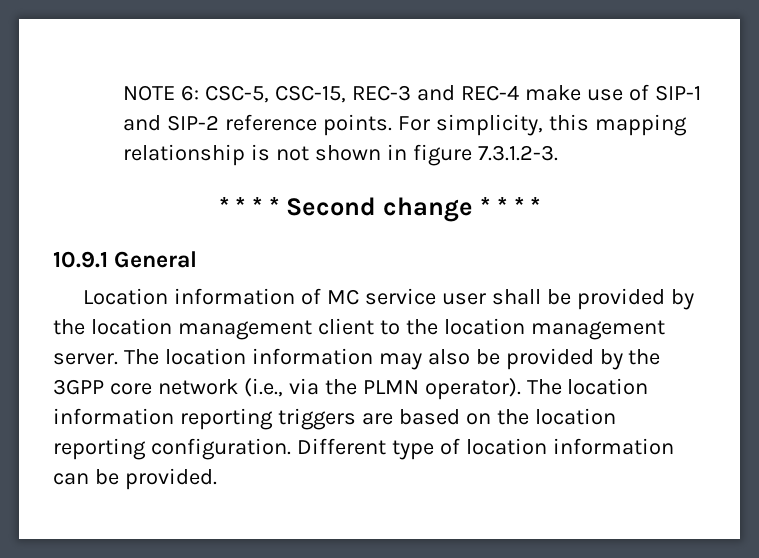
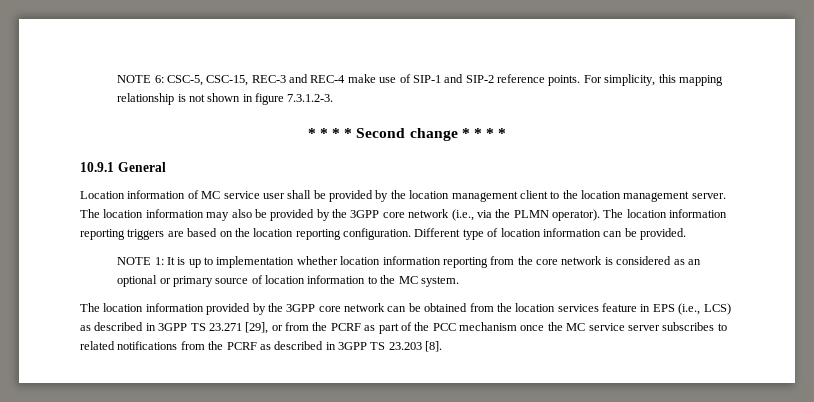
+ NOTE 1: It is up to implementation whether location information reporting from the core network is considered as an optional or primary source of location information to the MC system.
+ The location information provided by the 3GPP core network can be obtained from the location services feature in EPS (i.e., LCS) as described in 3GPP TS 23.271 [29], or from the PCRF as part of the PCC mechanism once the MC service server subscribes to related notifications from the PCRF as described in 3GPP TS 23.203 [8].

